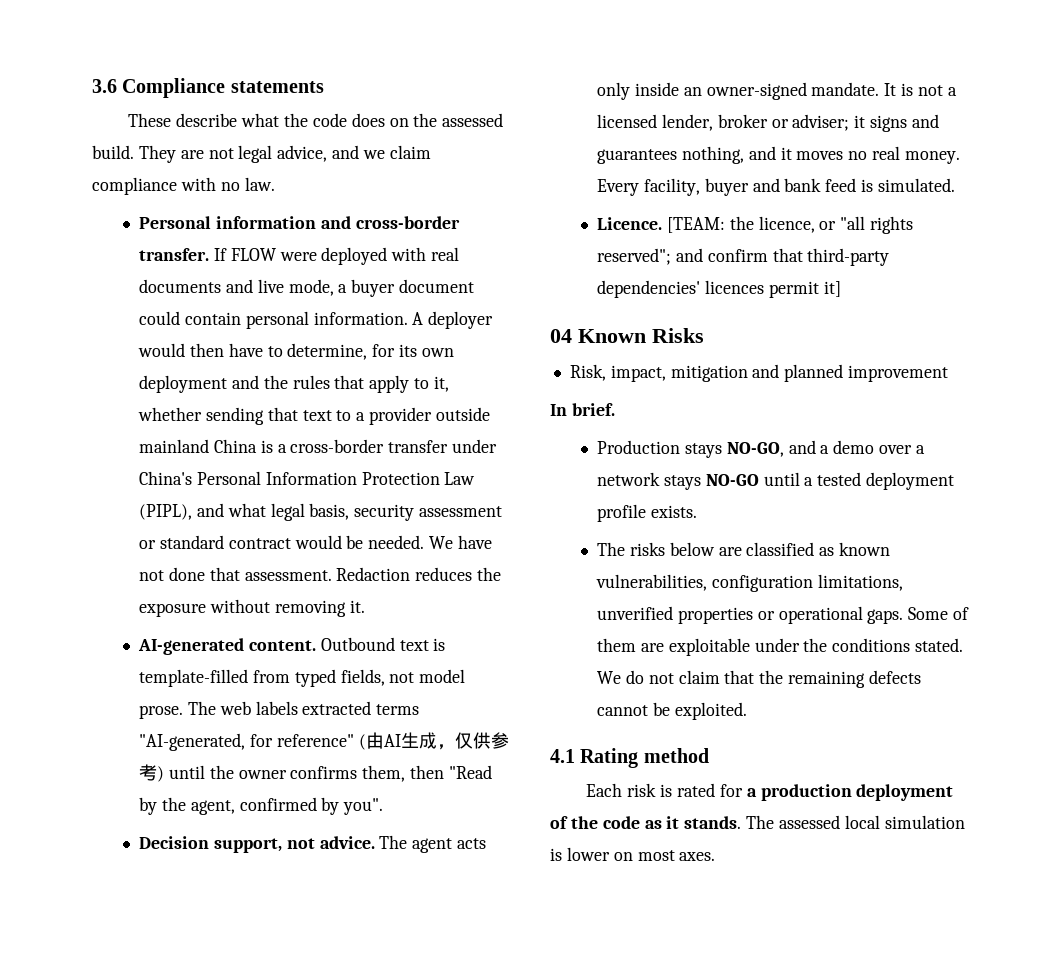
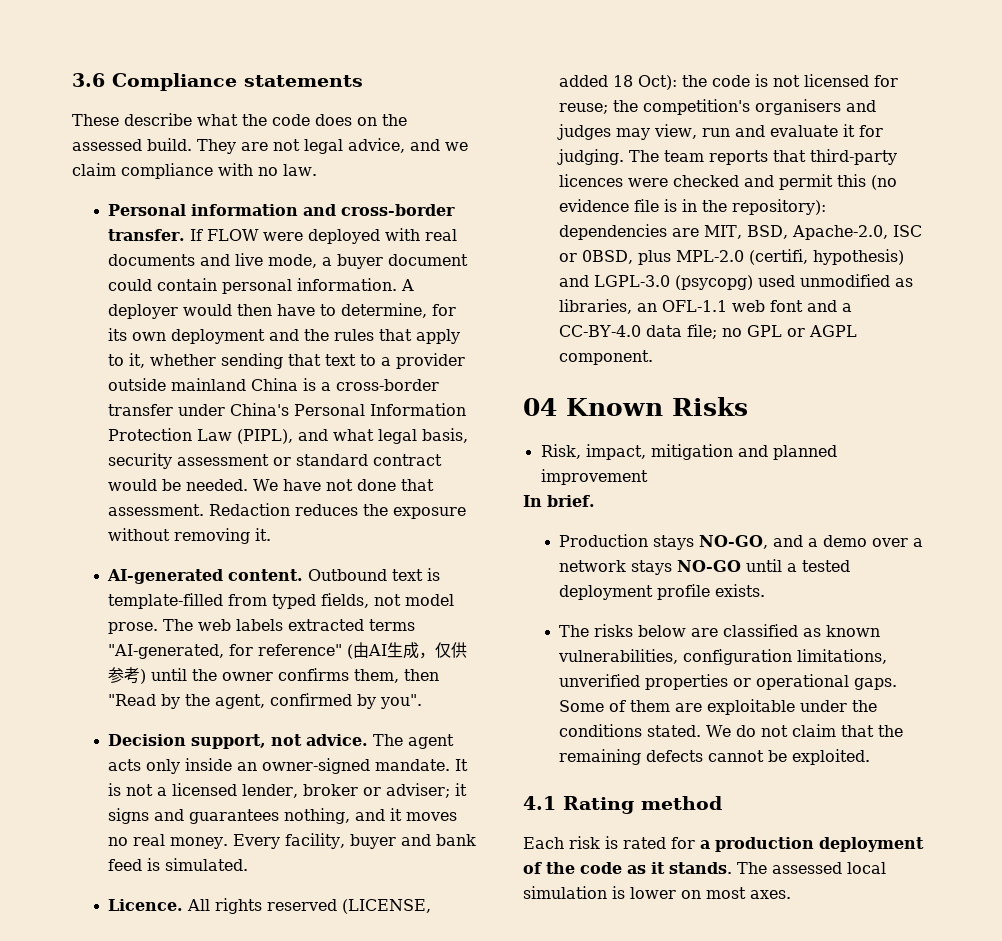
- [TEAM: the licence, or "all rights reserved"; and confirm that third-party dependencies' licences permit it]
+ All rights reserved (LICENSE, added 18 Oct): the code is not licensed for reuse; the competition's organisers and judges may view, run and evaluate it for judging. The team reports that third-party licences were checked and permit this (no evidence file is in the repository): dependencies are MIT, BSD, Apache-2.0, ISC or 0BSD, plus MPL-2.0 (certifi, hypothesis) and LGPL-3.0 (psycopg) used unmodified as libraries, an OFL-1.1 web font and a CC-BY-4.0 data file; no GPL or AGPL component.

